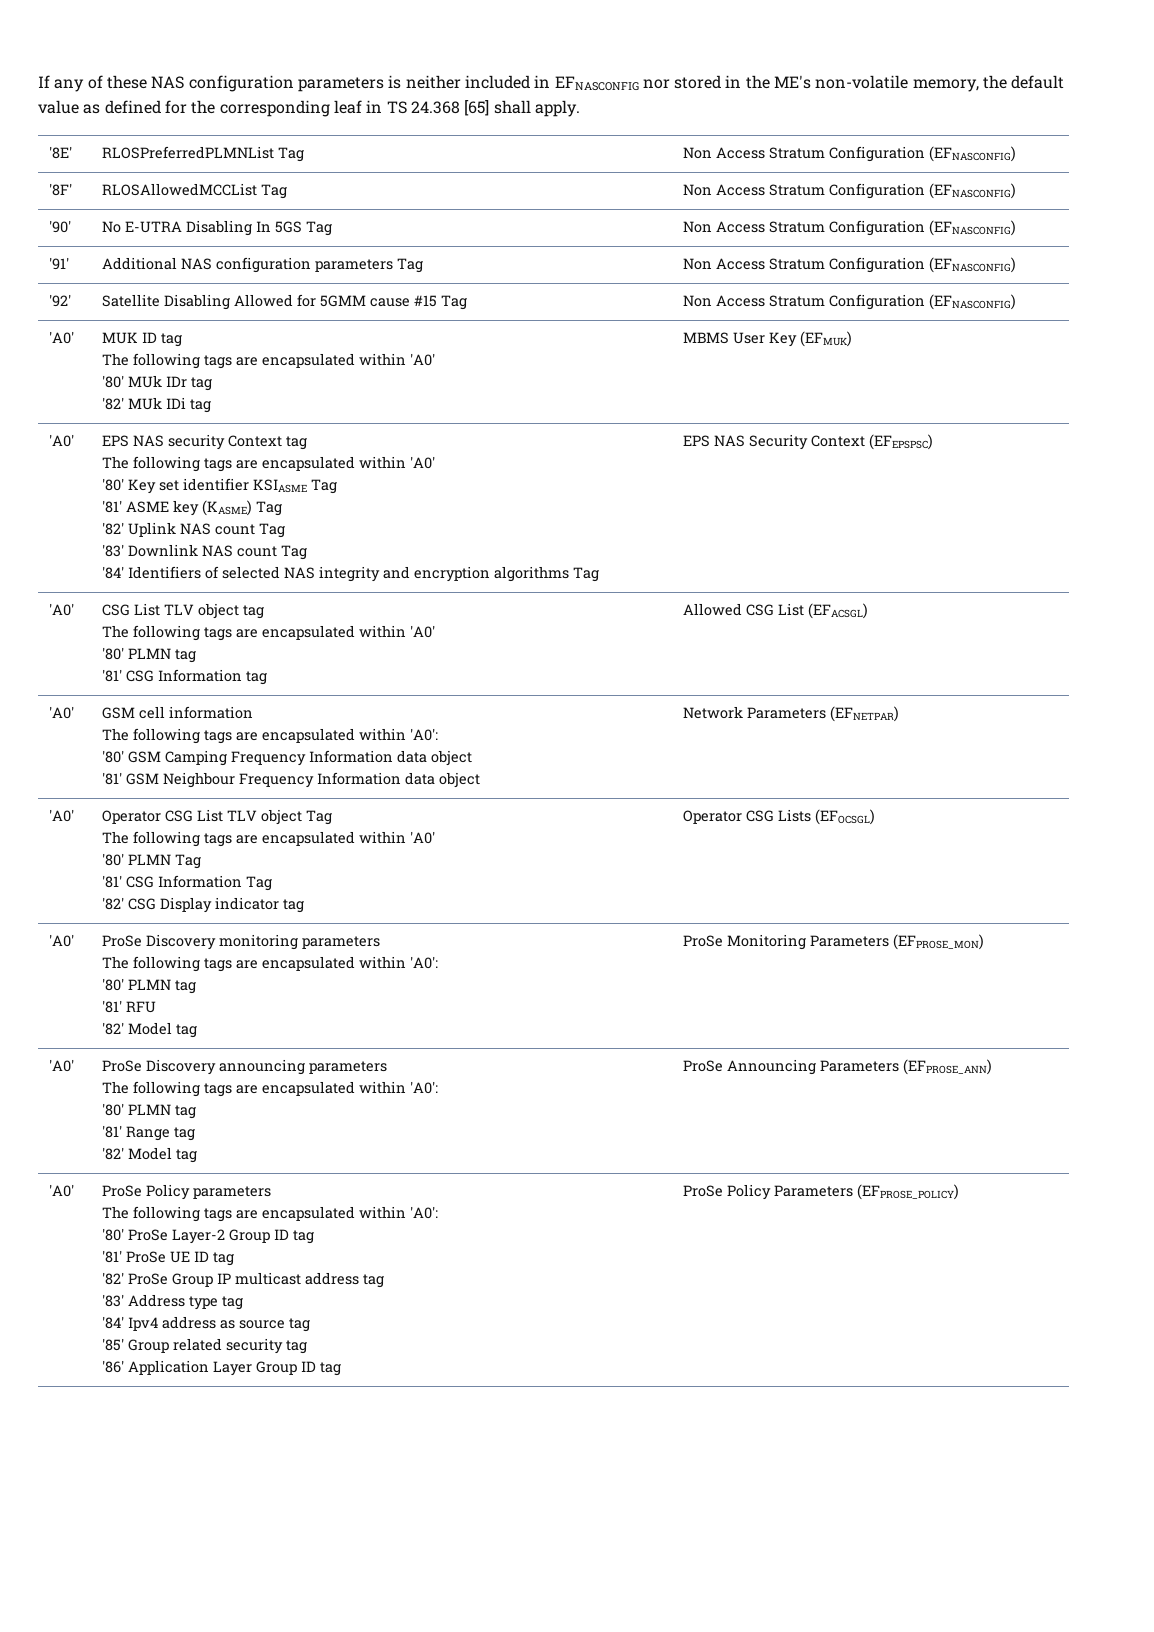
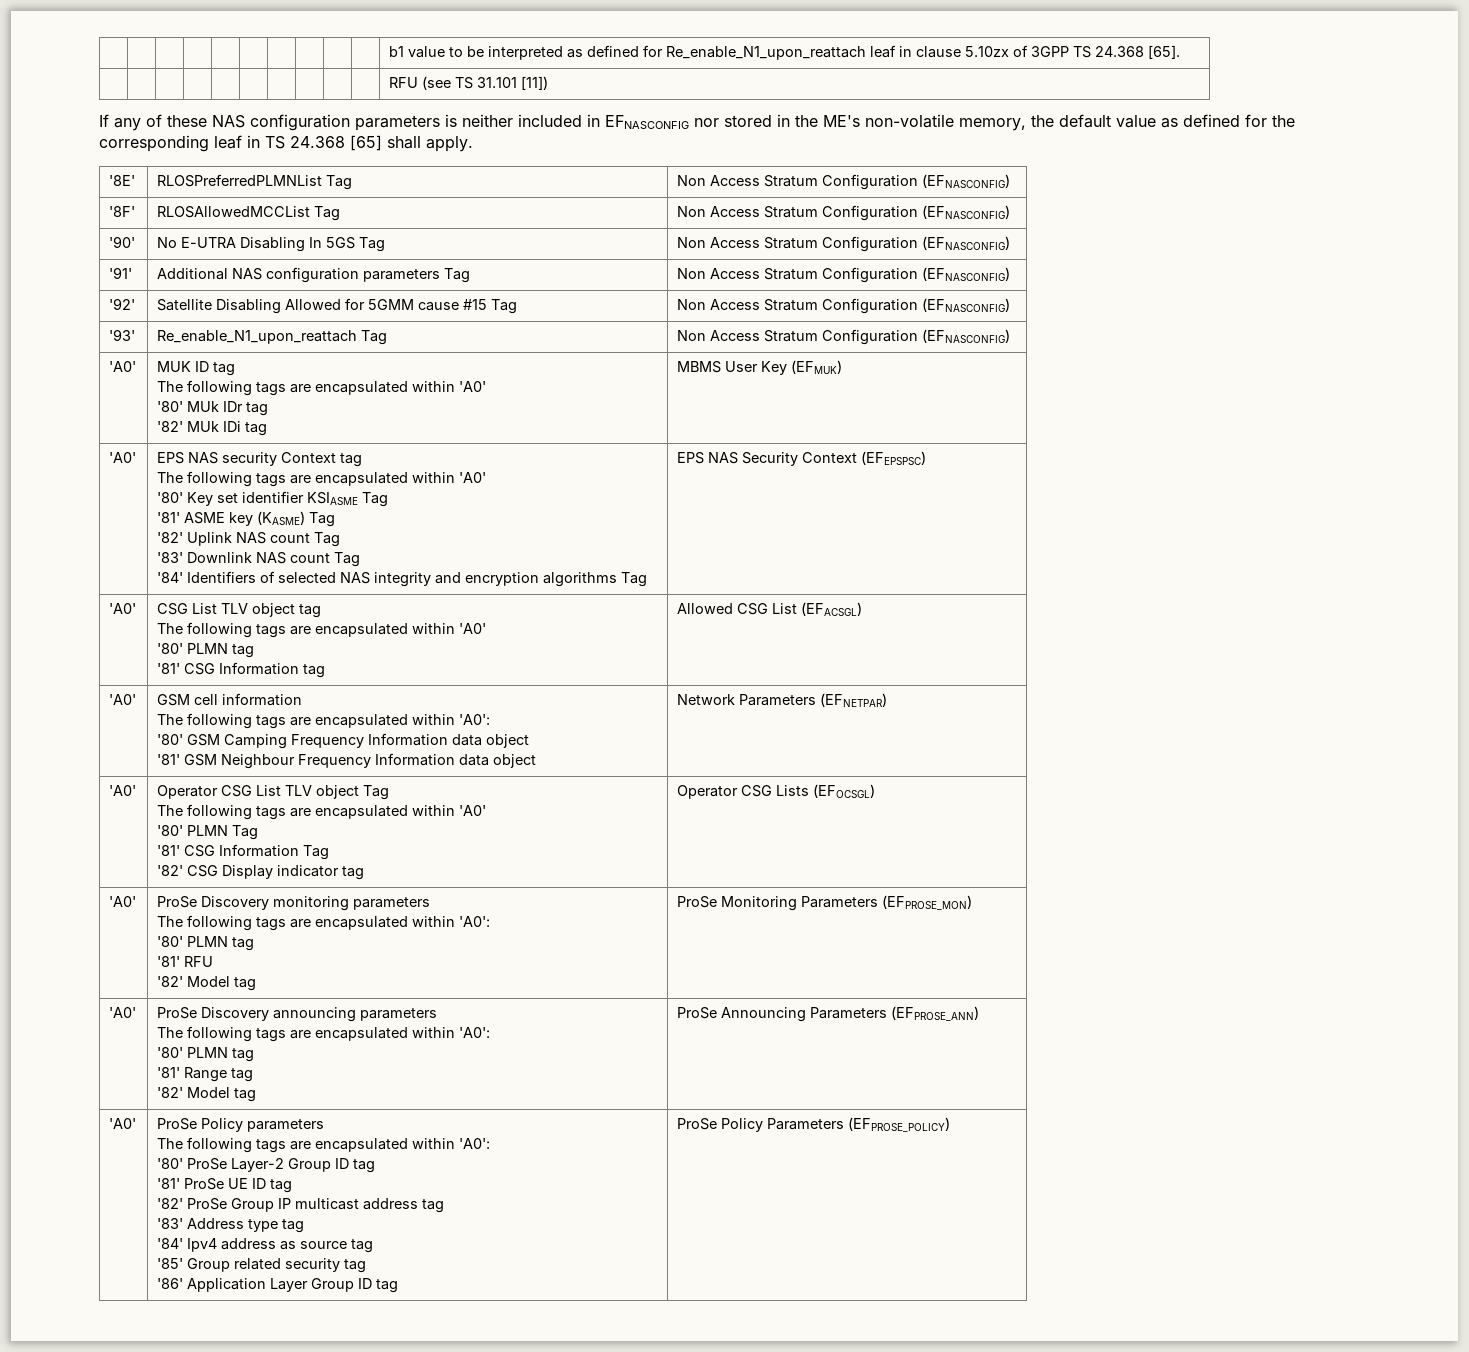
+ | | | | | | | | | | b1 value to be interpreted as defined for Re_enable_N1_upon_reattach leaf in clause 5.10zx of 3GPP TS 24.368 [65].
+ | | | | | | | | | | RFU (see TS 31.101 [11])
+ '93' | Re_enable_N1_upon_reattach Tag | Non Access Stratum Configuration (EFNASCONFIG)

